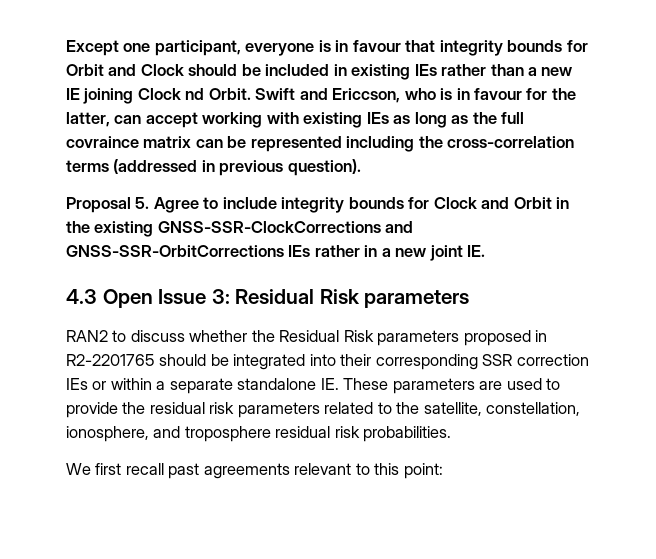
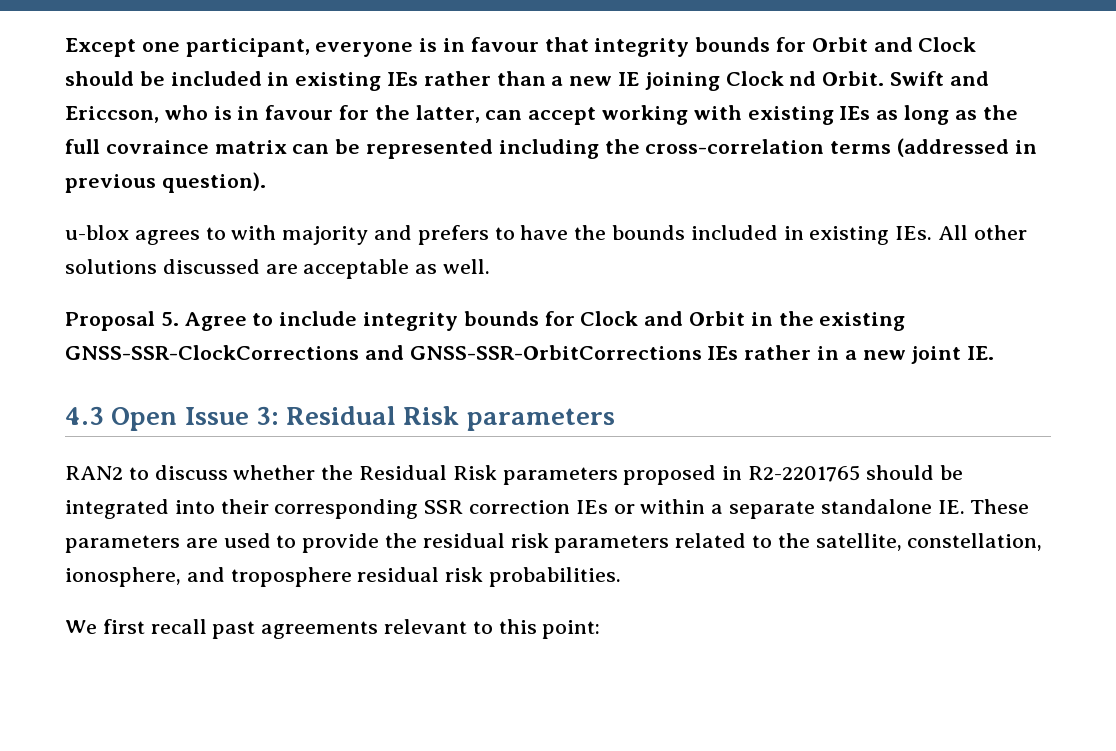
+ u-blox agrees to with majority and prefers to have the bounds included in existing IEs. All other solutions discussed are acceptable as well.

